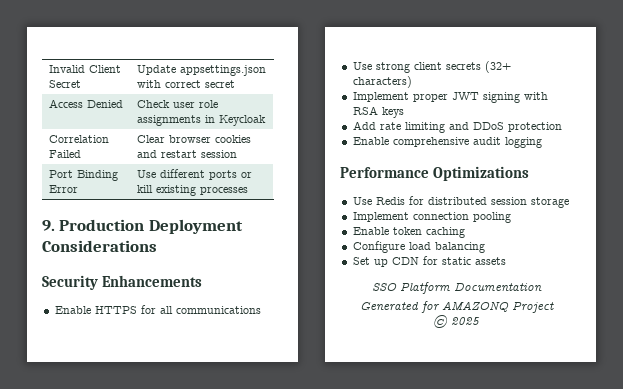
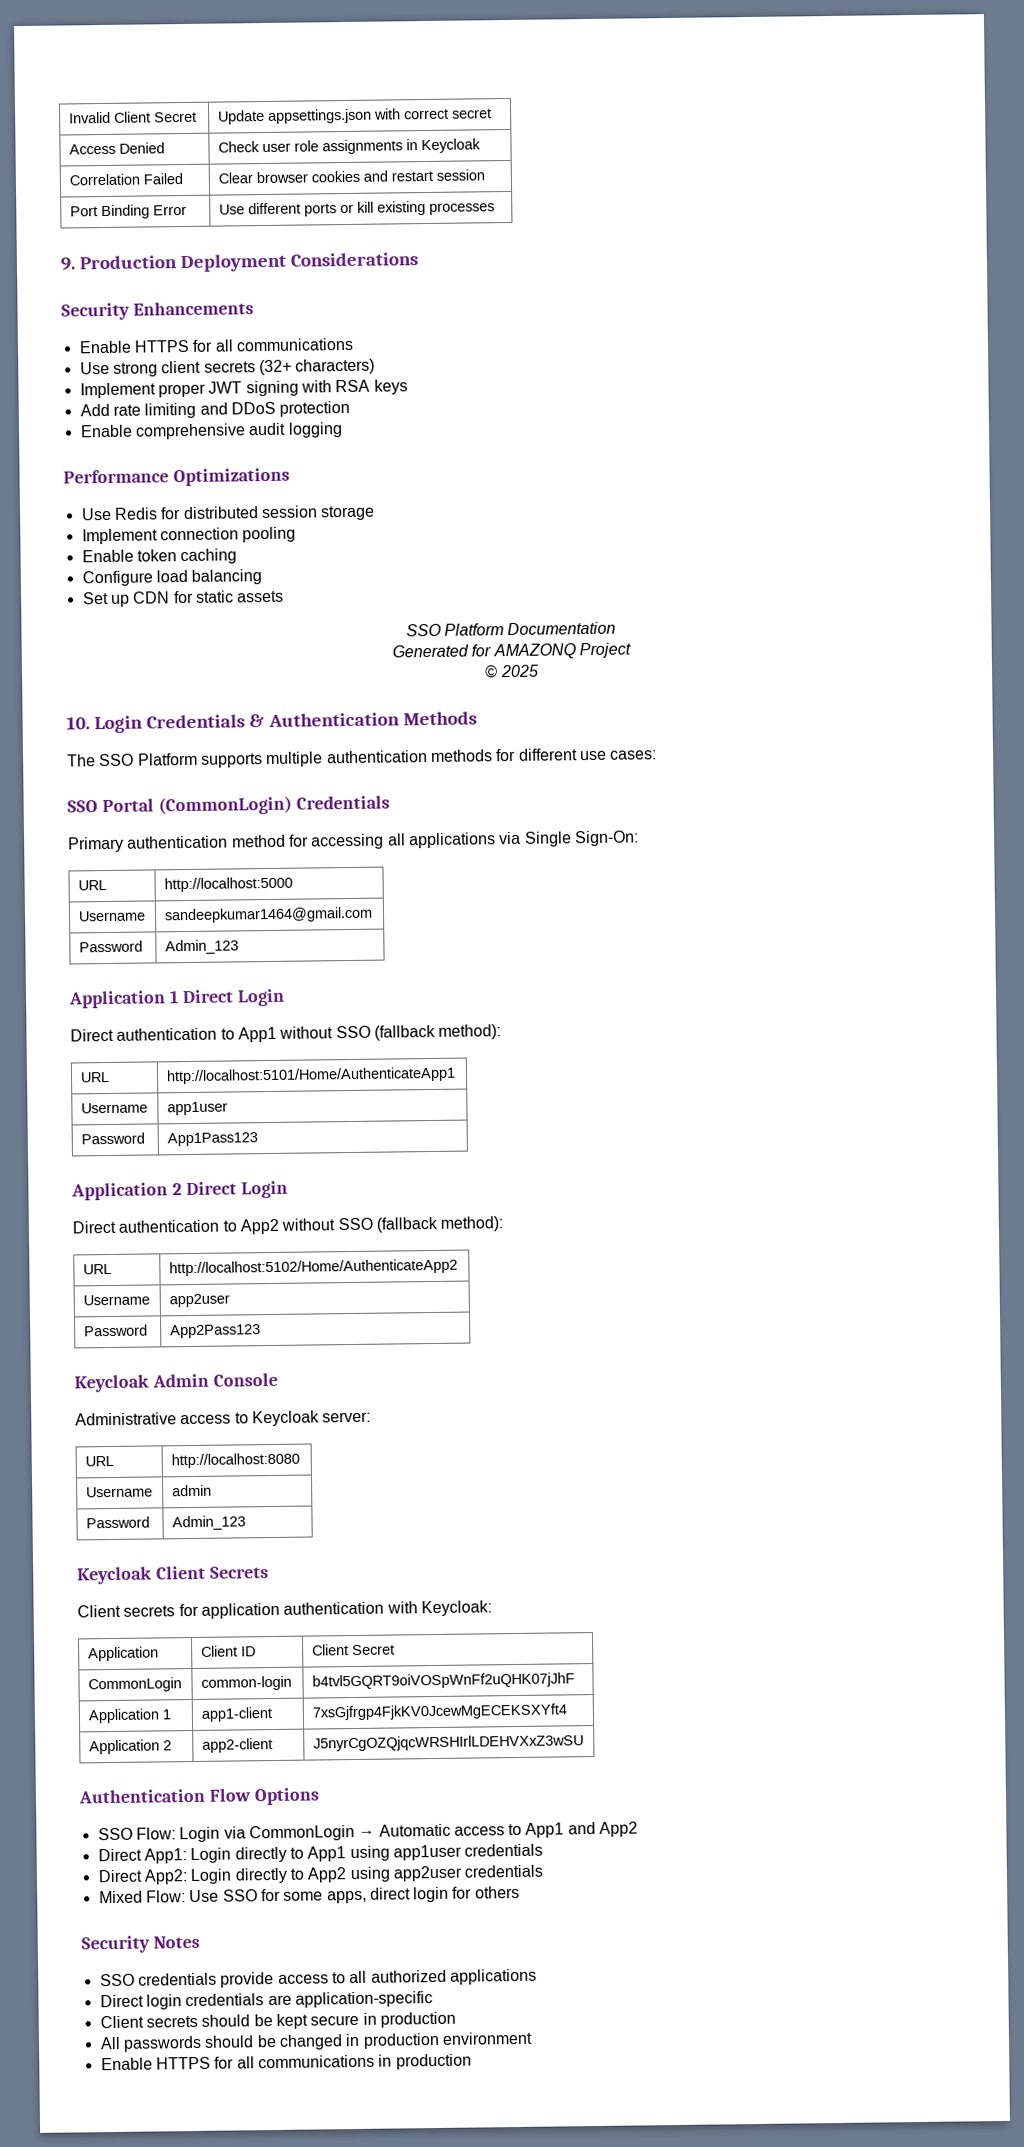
+ 10. Login Credentials & Authentication Methods
+ The SSO Platform supports multiple authentication methods for different use cases:
+ SSO Portal (CommonLogin) Credentials
+ Primary authentication method for accessing all applications via Single Sign-On:
+ URL | http://localhost:5000
+ Username | sandeepkumar1464@gmail.com
+ Password | Admin_123
+ Application 1 Direct Login
+ Direct authentication to App1 without SSO (fallback method):
+ URL | http://localhost:5101/Home/AuthenticateApp1
+ Username | app1user
+ Password | App1Pass123
+ Application 2 Direct Login
+ Direct authentication to App2 without SSO (fallback method):
+ URL | http://localhost:5102/Home/AuthenticateApp2
+ Username | app2user
+ Password | App2Pass123
+ Keycloak Admin Console
+ Administrative access to Keycloak server:
+ URL | http://localhost:8080
+ Username | admin
+ Password | Admin_123
+ Keycloak Client Secrets
+ Client secrets for application authentication with Keycloak:
+ Application | Client ID | Client Secret
+ CommonLogin | common-login | b4tvl5GQRT9oiVOSpWnFf2uQHK07jJhF
+ Application 1 | app1-client | 7xsGjfrgp4FjkKV0JcewMgECEKSXYft4
+ Application 2 | app2-client | J5nyrCgOZQjqcWRSHIrlLDEHVXxZ3wSU
+ Authentication Flow Options
+ SSO Flow: Login via CommonLogin → Automatic access to App1 and App2
+ Direct App1: Login directly to App1 using app1user credentials
+ Direct App2: Login directly to App2 using app2user credentials
+ Mixed Flow: Use SSO for some apps, direct login for others
+ Security Notes
+ SSO credentials provide access to all authorized applications
+ Direct login credentials are application-specific
+ Client secrets should be kept secure in production
+ All passwords should be changed in production environment
+ Enable HTTPS for all communications in production

